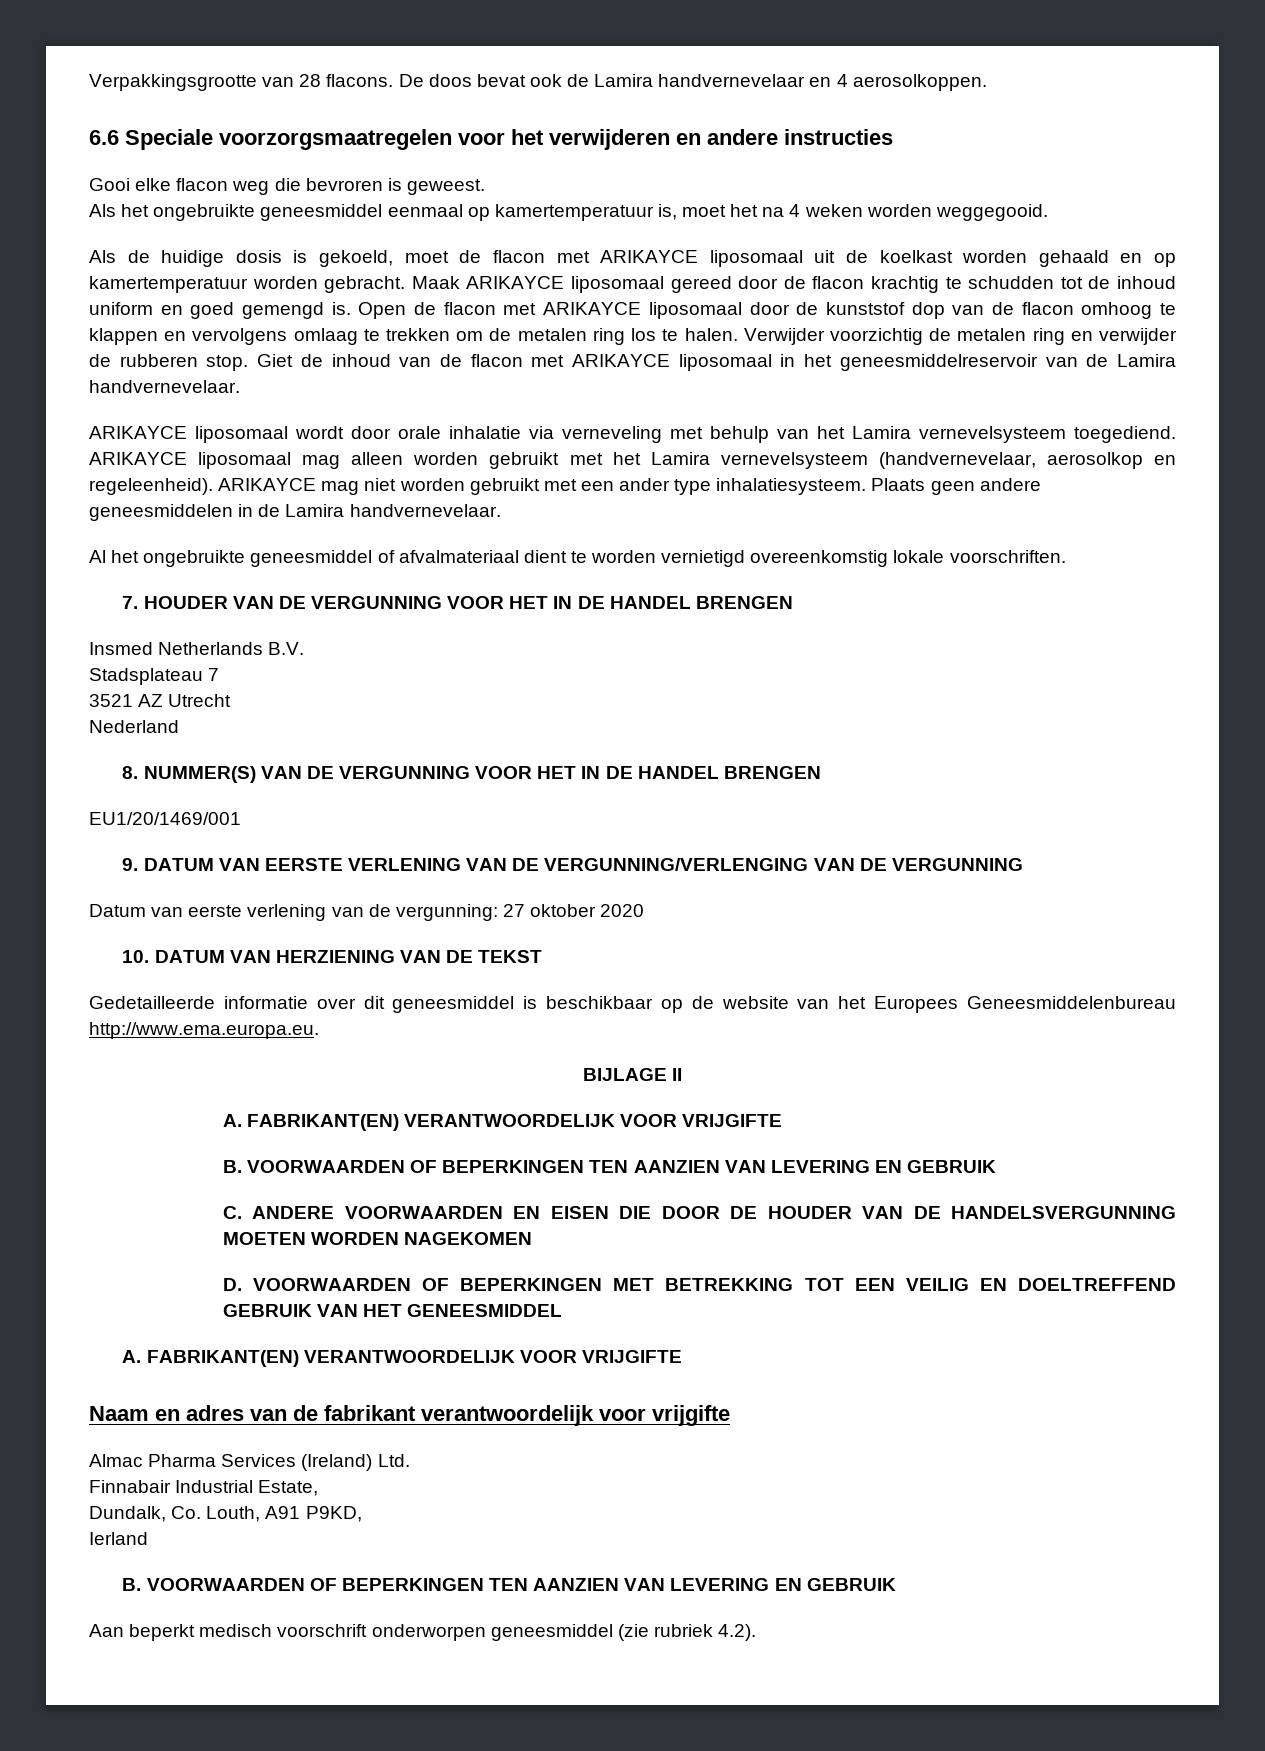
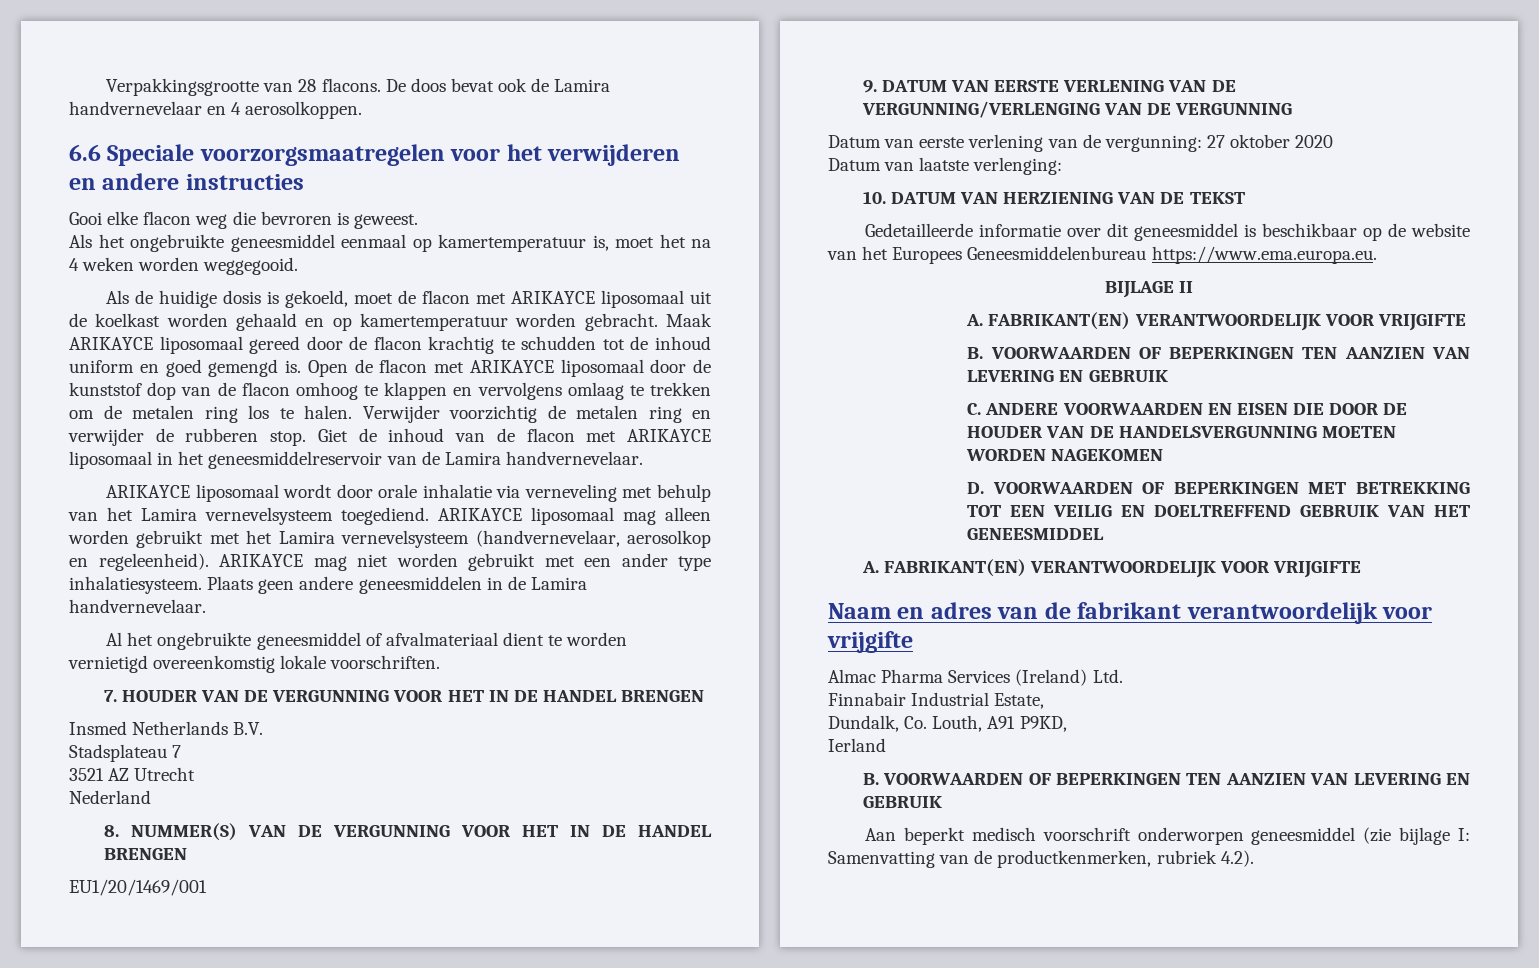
+ Datum van laatste verlenging:
- Gedetailleerde informatie over dit geneesmiddel is beschikbaar op de website van het Europees Geneesmiddelenbureau http://www.ema.europa.eu.
+ Gedetailleerde informatie over dit geneesmiddel is beschikbaar op de website van het Europees Geneesmiddelenbureau https://www.ema.europa.eu.
- Aan beperkt medisch voorschrift onderworpen geneesmiddel (zie rubriek 4.2).
+ Aan beperkt medisch voorschrift onderworpen geneesmiddel (zie bijlage I: Samenvatting van de productkenmerken, rubriek 4.2).

